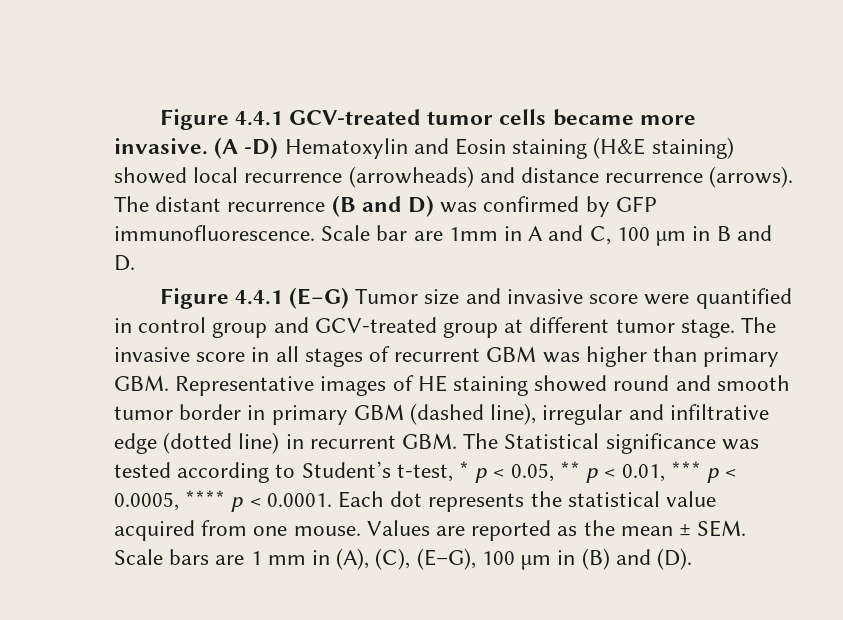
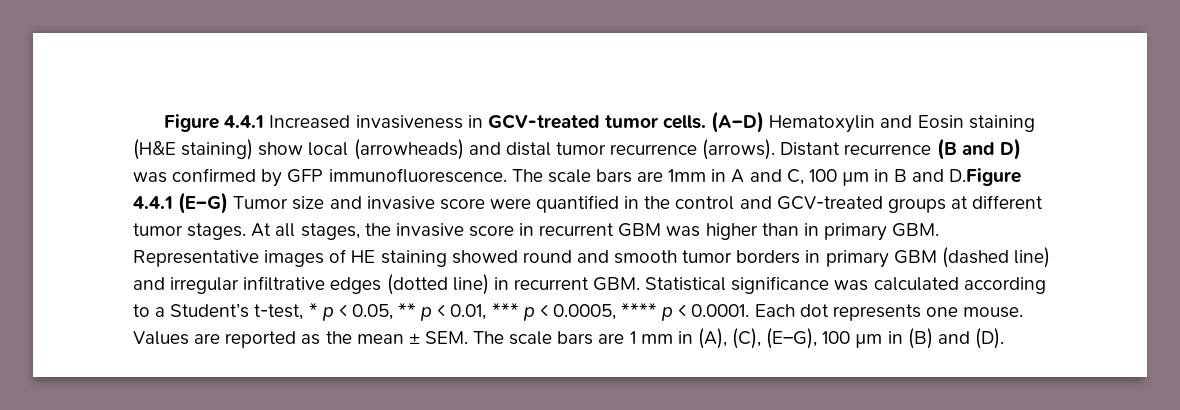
- Figure 4.4.1 GCV-treated tumor cells became more invasive. (A -D) Hematoxylin and Eosin staining (H&E staining) showed local recurrence (arrowheads) and distance recurrence (arrows). The distant recurrence (B and D) was confirmed by GFP immunofluorescence.
+ Figure 4.4.1 Increased invasiveness in GCV-treated tumor cells. (A–D) Hematoxylin and Eosin staining (H&E staining) show local (arrowheads) and distal tumor recurrence (arrows). Distant recurrence (B and D) was confirmed by GFP immunofluorescence.
- Scale bar are 1mm in A and C, 100 µm in B and D.
- Figure 4.4.1 (E–G) Tumor size and invasive score were quantified in control group and GCV-treated group at different tumor stage. The invasive score in all stages of recurrent GBM was higher than primary GBM. Representative images of HE staining showed round and smooth tumor border in primary GBM (dashed line), irregular and infiltrative edge (dotted line) in recurrent GBM. The Statistical significance was tested according to Student’s t-test, * p < 0.05, ** p < 0.01, *** p < 0.0005, **** p < 0.0001. Each dot represents the statistical value acquired from one mouse.
+ The scale bars are 1mm in A and C, 100 µm in B and D.Figure 4.4.1 (E–G) Tumor size and invasive score were quantified in the control and GCV-treated groups at different tumor stages. At all stages, the invasive score in recurrent GBM was higher than in primary GBM. Representative images of HE staining showed round and smooth tumor borders in primary GBM (dashed line) and irregular infiltrative edges (dotted line) in recurrent GBM. Statistical significance was calculated according to a Student’s t-test, * p < 0.05, ** p < 0.01, *** p < 0.0005, **** p < 0.0001. Each dot represents one mouse.
- Values are reported as the mean ± SEM. Scale bars are 1 mm in (A), (C), (E–G), 100 µm in (B) and (D).
+ Values are reported as the mean ± SEM. The scale bars are 1 mm in (A), (C), (E–G), 100 µm in (B) and (D).

